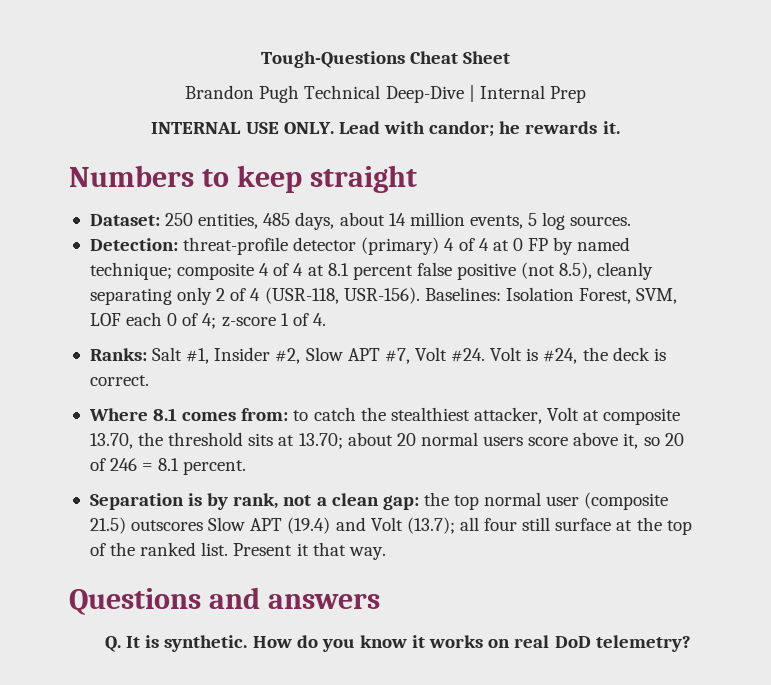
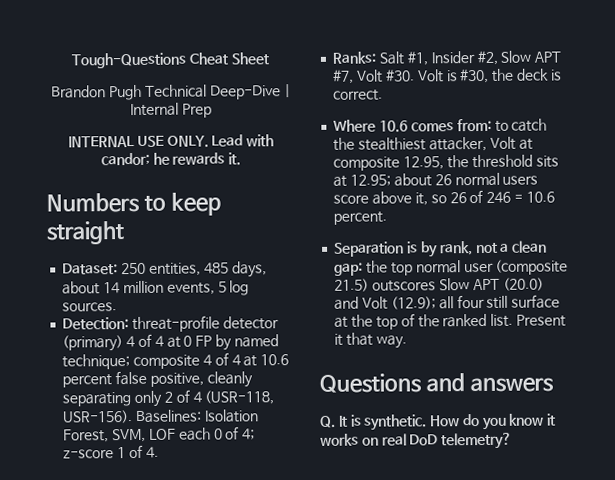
- Detection: threat-profile detector (primary) 4 of 4 at 0 FP by named technique; composite 4 of 4 at 8.1 percent false positive (not 8.5), cleanly separating only 2 of 4 (USR-118, USR-156).
+ Detection: threat-profile detector (primary) 4 of 4 at 0 FP by named technique; composite 4 of 4 at 10.6 percent false positive, cleanly separating only 2 of 4 (USR-118, USR-156).
- Ranks: Salt #1, Insider #2, Slow APT #7, Volt #24.
+ Ranks: Salt #1, Insider #2, Slow APT #7, Volt #30.
- Volt is #24, the deck is correct.
+ Volt is #30, the deck is correct.
- Where 8.1 comes from: to catch the stealthiest attacker, Volt at composite 13.70, the threshold sits at 13.70; about 20 normal users score above it, so 20 of 246 = 8.1 percent.
+ Where 10.6 comes from: to catch the stealthiest attacker, Volt at composite 12.95, the threshold sits at 12.95; about 26 normal users score above it, so 26 of 246 = 10.6 percent.
- Separation is by rank, not a clean gap: the top normal user (composite 21.5) outscores Slow APT (19.4) and Volt (13.7); all four still surface at the top of the ranked list.
+ Separation is by rank, not a clean gap: the top normal user (composite 21.5) outscores Slow APT (20.0) and Volt (12.9); all four still surface at the top of the ranked list.

